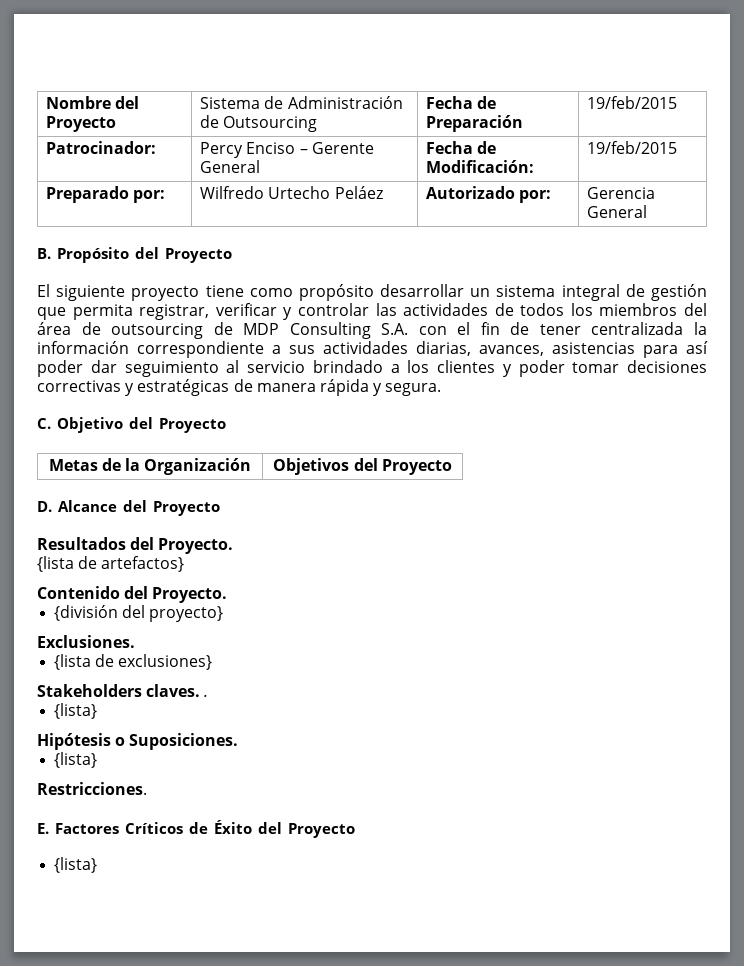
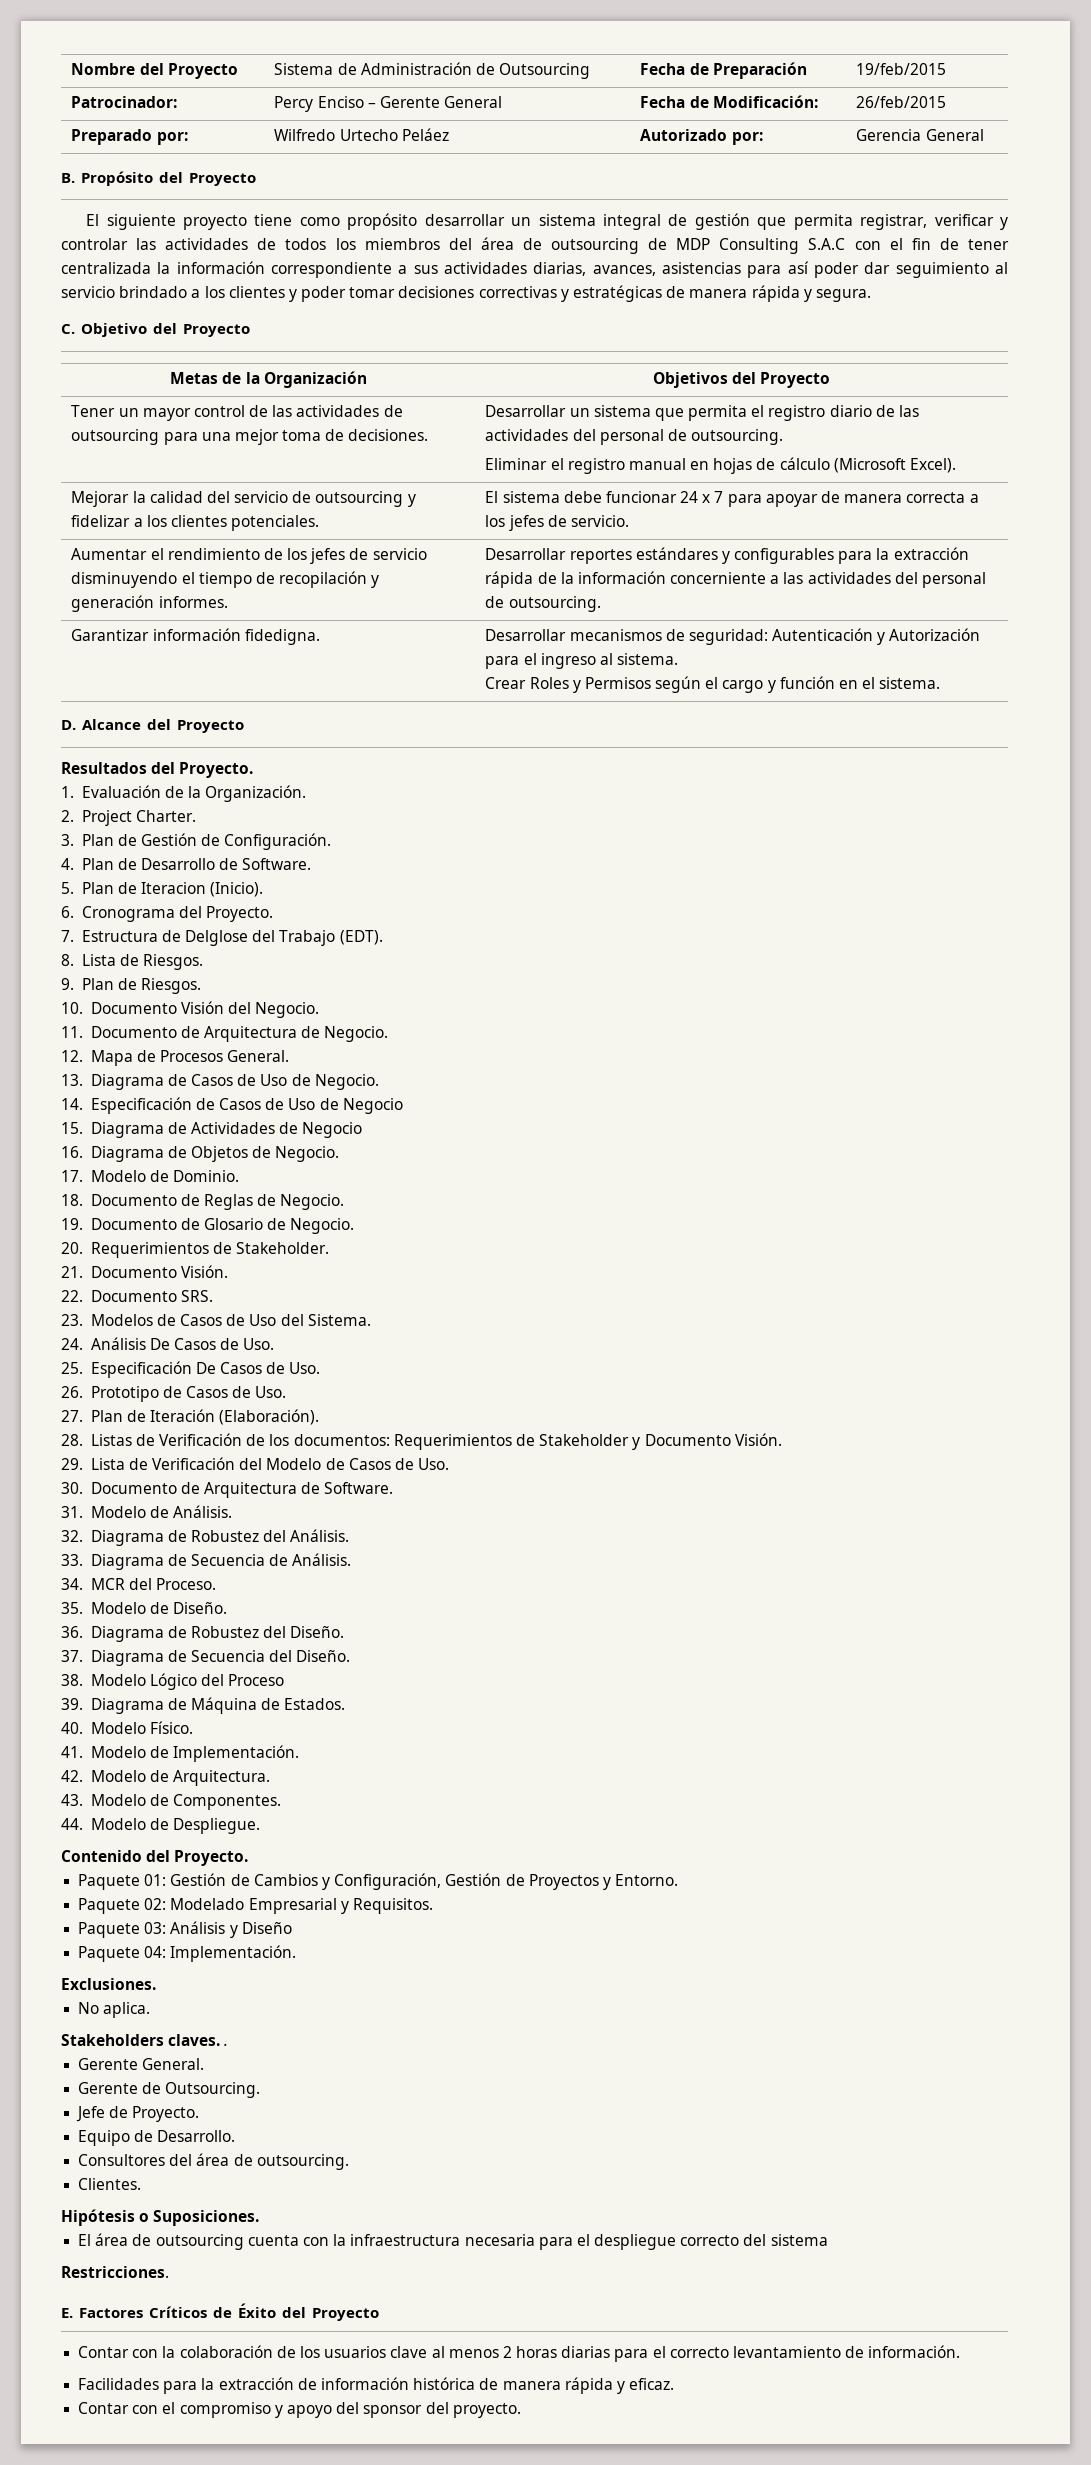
- Patrocinador: | Percy Enciso – Gerente General | Fecha de Modificación: | 19/feb/2015
+ Patrocinador: | Percy Enciso – Gerente General | Fecha de Modificación: | 26/feb/2015
- El siguiente proyecto tiene como propósito desarrollar un sistema integral de gestión que permita registrar, verificar y controlar las actividades de todos los miembros del área de outsourcing de MDP Consulting S.A. con el fin de tener centralizada la información correspondiente a sus actividades diarias, avances, asistencias para así poder dar seguimiento al servicio brindado a los clientes y poder tomar decisiones correctivas y estratégicas de manera rápida y segura.
+ El siguiente proyecto tiene como propósito desarrollar un sistema integral de gestión que permita registrar, verificar y controlar las actividades de todos los miembros del área de outsourcing de MDP Consulting S.A.C con el fin de tener centralizada la información correspondiente a sus actividades diarias, avances, asistencias para así poder dar seguimiento al servicio brindado a los clientes y poder tomar decisiones correctivas y estratégicas de manera rápida y segura.
+ Tener un mayor control de las actividades de outsourcing para una mejor toma de decisiones. | Desarrollar un sistema que permita el registro diario de las actividades del personal de outsourcing.
+ Eliminar el registro manual en hojas de cálculo (Microsoft Excel).
+ Mejorar la calidad del servicio de outsourcing y fidelizar a los clientes potenciales. | El sistema debe funcionar 24 x 7 para apoyar de manera correcta a los jefes de servicio.
+ Aumentar el rendimiento de los jefes de servicio disminuyendo el tiempo de recopilación y generación informes. | Desarrollar reportes estándares y configurables para la extracción rápida de la información concerniente a las actividades del personal de outsourcing.
+ Garantizar información fidedigna. | Desarrollar mecanismos de seguridad: Autenticación y Autorización para el ingreso al sistema.
+ Crear Roles y Permisos según el cargo y función en el sistema.
- {lista de artefactos}
+ 1. Evaluación de la Organización.
+ 2. Project Charter.
+ 3. Plan de Gestión de Configuración.
+ 4. Plan de Desarrollo de Software.
+ 5. Plan de Iteracion (Inicio).
+ 6. Cronograma del Proyecto.
+ 7. Estructura de Delglose del Trabajo (EDT).
+ 8. Lista de Riesgos.
+ 9. Plan de Riesgos.
+ 10. Documento Visión del Negocio.
+ 11. Documento de Arquitectura de Negocio.
+ 12. Mapa de Procesos General.
+ 13. Diagrama de Casos de Uso de Negocio.
+ 14. Especificación de Casos de Uso de Negocio
+ 15. Diagrama de Actividades de Negocio
+ 16. Diagrama de Objetos de Negocio.
+ 17. Modelo de Dominio.
+ 18. Documento de Reglas de Negocio.
+ 19. Documento de Glosario de Negocio.
+ 20. Requerimientos de Stakeholder.
+ 21. Documento Visión.
+ 22. Documento SRS.
+ 23. Modelos de Casos de Uso del Sistema.
+ 24. Análisis De Casos de Uso.
+ 25. Especificación De Casos de Uso.
+ 26. Prototipo de Casos de Uso.
+ 27. Plan de Iteración (Elaboración).
+ 28. Listas de Verificación de los documentos: Requerimientos de Stakeholder y Documento Visión.
+ 29. Lista de Verificación del Modelo de Casos de Uso.
+ 30. Documento de Arquitectura de Software.
+ 31. Modelo de Análisis.
+ 32. Diagrama de Robustez del Análisis.
+ 33. Diagrama de Secuencia de Análisis.
+ 34. MCR del Proceso.
+ 35. Modelo de Diseño.
+ 36. Diagrama de Robustez del Diseño.
+ 37. Diagrama de Secuencia del Diseño.
+ 38. Modelo Lógico del Proceso
+ 39. Diagrama de Máquina de Estados.
+ 40. Modelo Físico.
+ 41. Modelo de Implementación.
+ 42. Modelo de Arquitectura.
+ 43. Modelo de Componentes.
+ 44. Modelo de Despliegue.
  Contenido del Proyecto.
- {división del proyecto}
+ Paquete 01: Gestión de Cambios y Configuración, Gestión de Proyectos y Entorno.
+ Paquete 02: Modelado Empresarial y Requisitos.
+ Paquete 03: Análisis y Diseño
+ Paquete 04: Implementación.
  Exclusiones.
- {lista de exclusiones}
+ No aplica.
  Stakeholders claves. .
- {lista}
+ Gerente General.
+ Gerente de Outsourcing.
+ Jefe de Proyecto.
+ Equipo de Desarrollo.
+ Consultores del área de outsourcing.
+ Clientes.
  Hipótesis o Suposiciones.
- {lista}
+ El área de outsourcing cuenta con la infraestructura necesaria para el despliegue correcto del sistema
  E. Factores Críticos de Éxito del Proyecto
- {lista}
+ Contar con la colaboración de los usuarios clave al menos 2 horas diarias para el correcto levantamiento de información.
+ Facilidades para la extracción de información histórica de manera rápida y eficaz.
+ Contar con el compromiso y apoyo del sponsor del proyecto.

